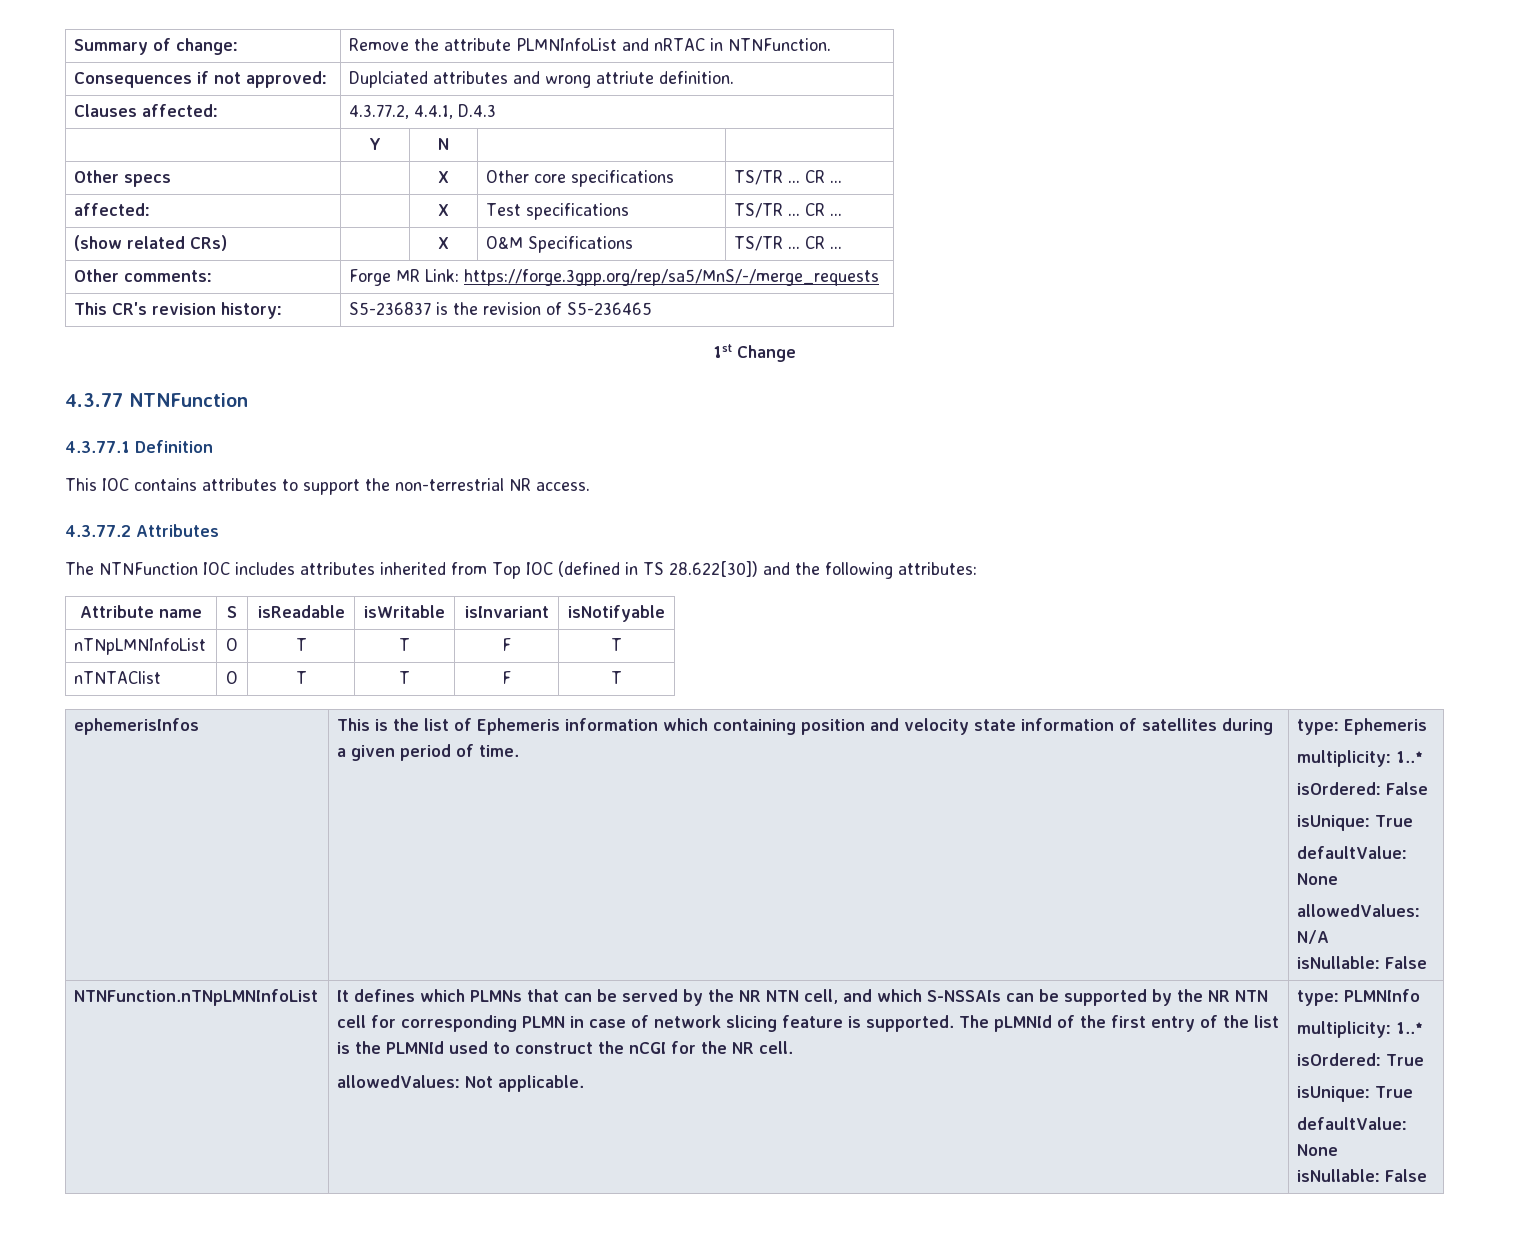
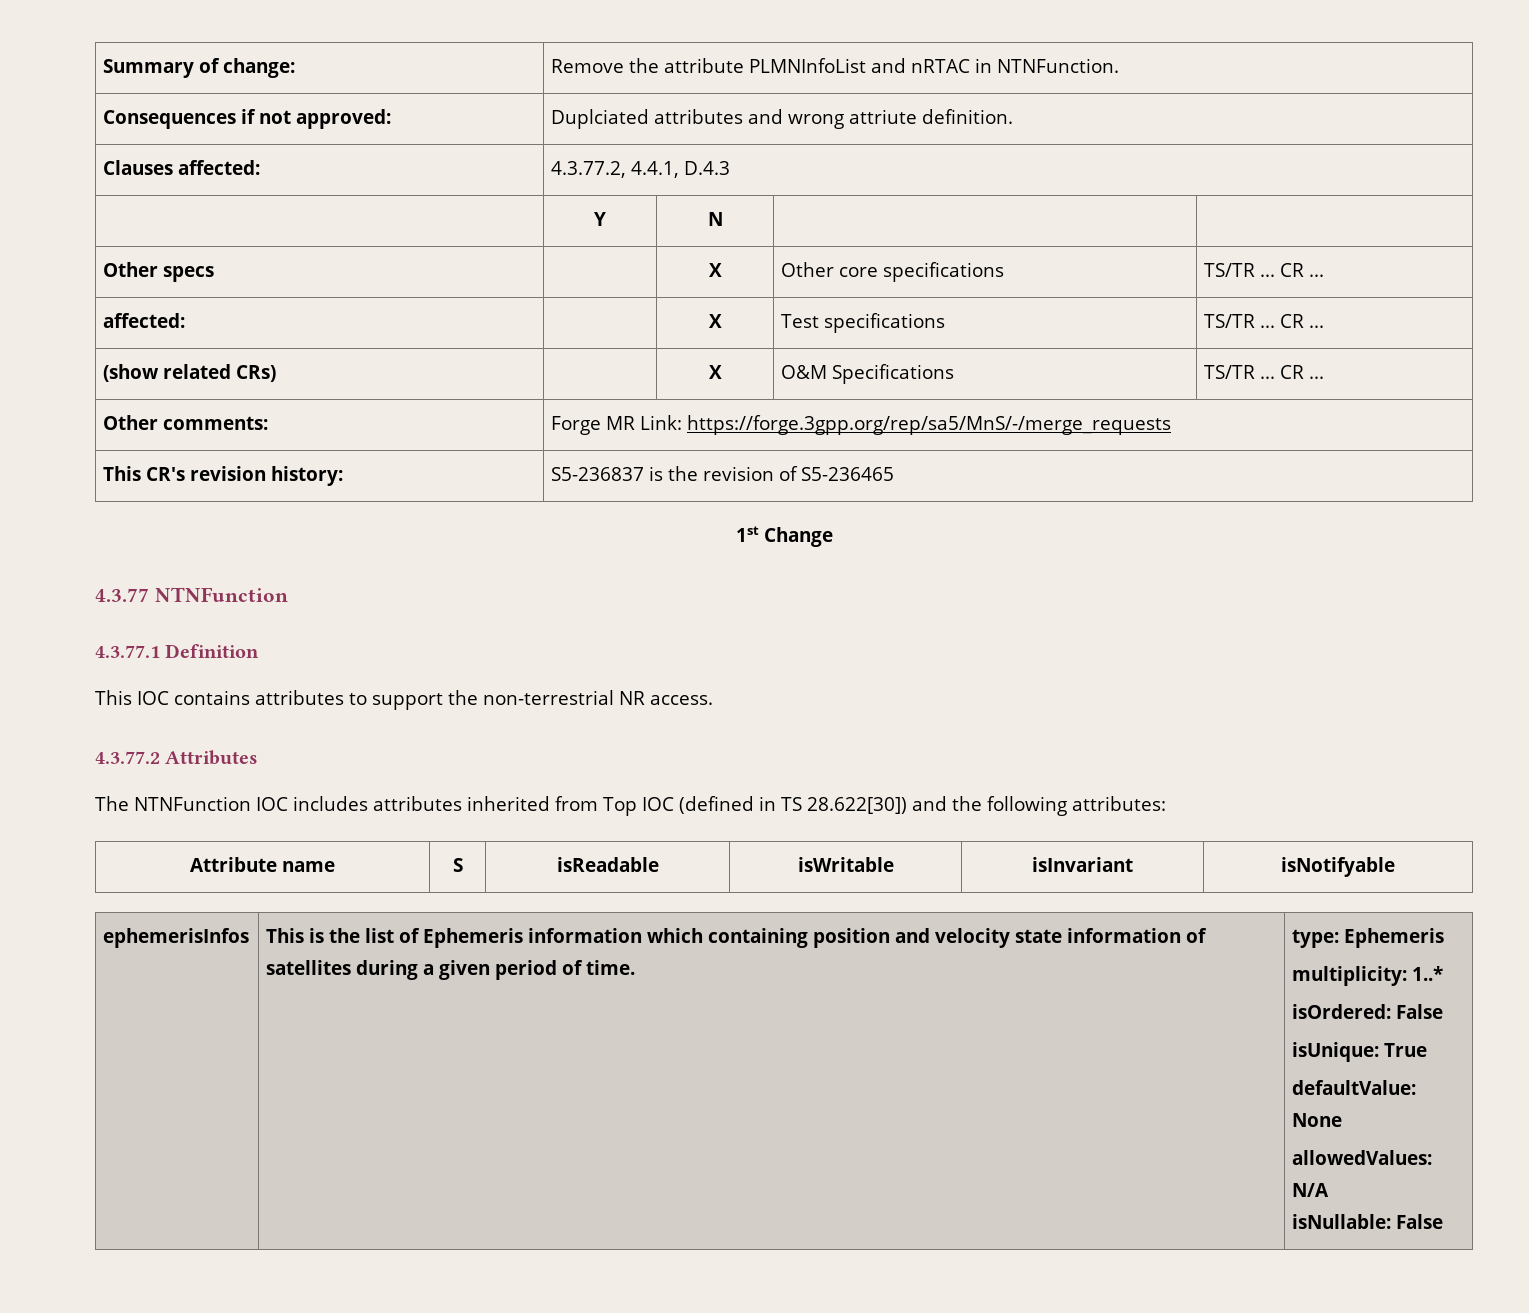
- nTNpLMNInfoList | O | T | T | F | T
- nTNTAClist | O | T | T | F | T
- NTNFunction.nTNpLMNInfoList | It defines which PLMNs that can be served by the NR NTN cell, and which S-NSSAIs can be supported by the NR NTN cell for corresponding PLMN in case of network slicing feature is supported. The pLMNId of the first entry of the list is the PLMNId used to construct the nCGI for the NR cell.
- allowedValues: Not applicable. | type: PLMNInfo
- multiplicity: 1..*
- isOrdered: True
- isUnique: True
- defaultValue: None
- isNullable: False

